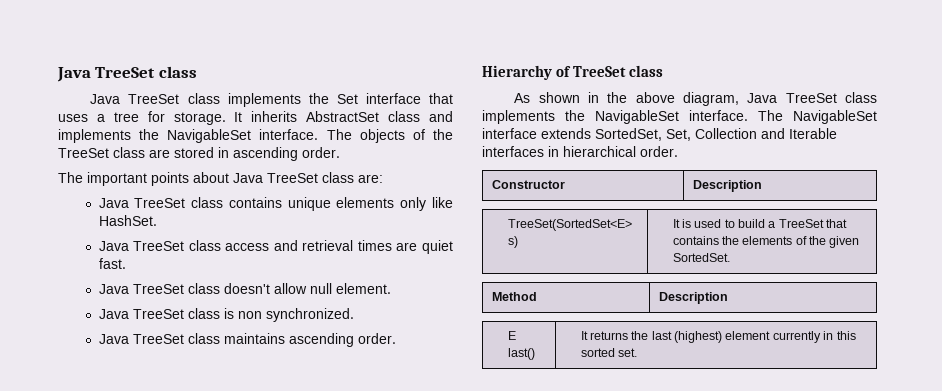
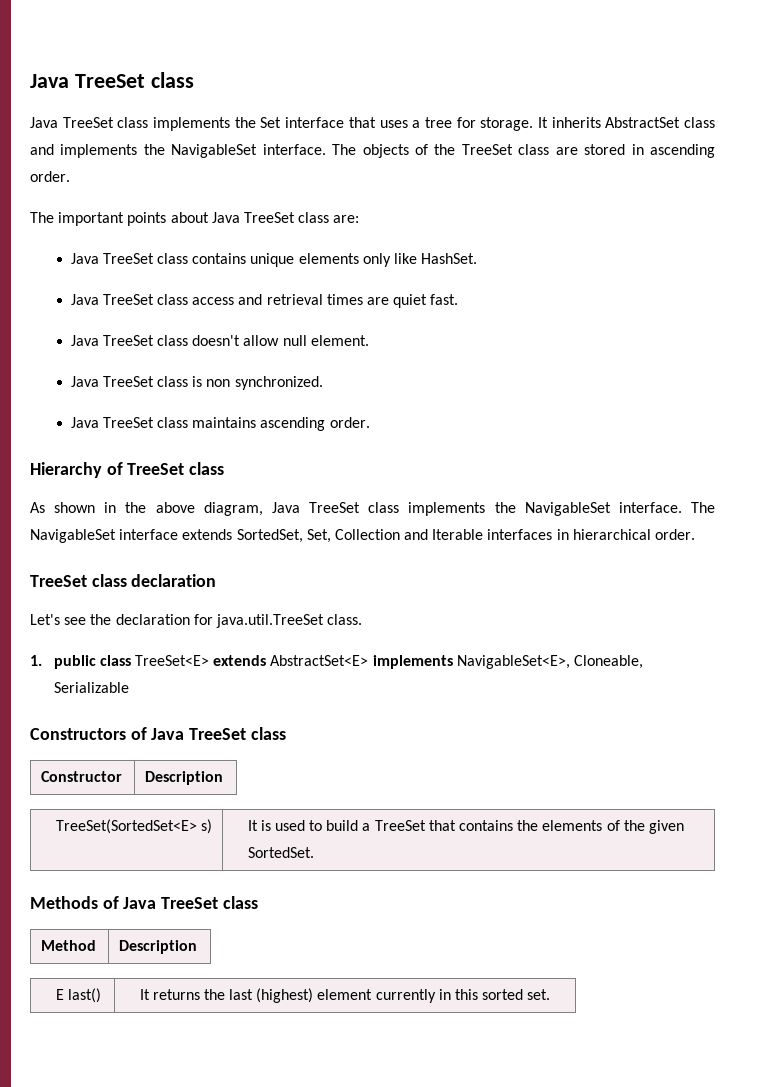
+ TreeSet class declaration
+ Let's see the declaration for java.util.TreeSet class.
+ 1. public class TreeSet<E> extends AbstractSet<E> implements NavigableSet<E>, Cloneable, Serializable
+ Constructors of Java TreeSet class
+ Methods of Java TreeSet class

